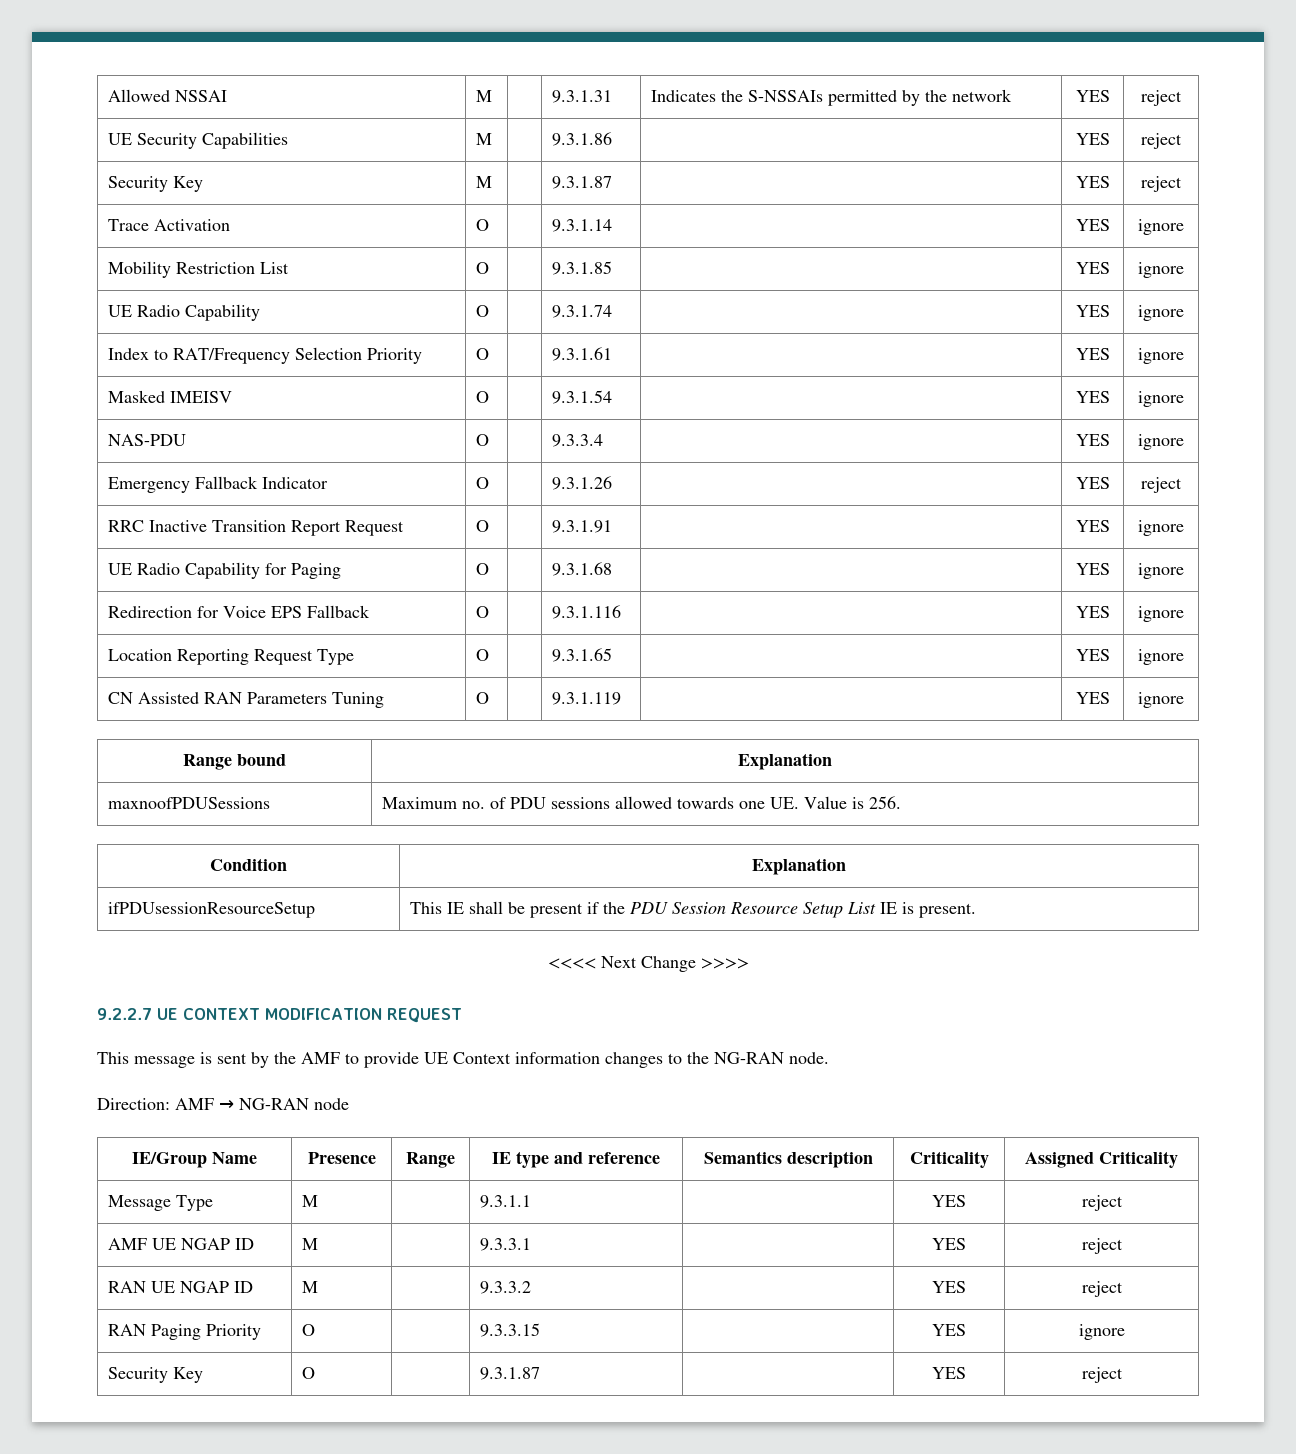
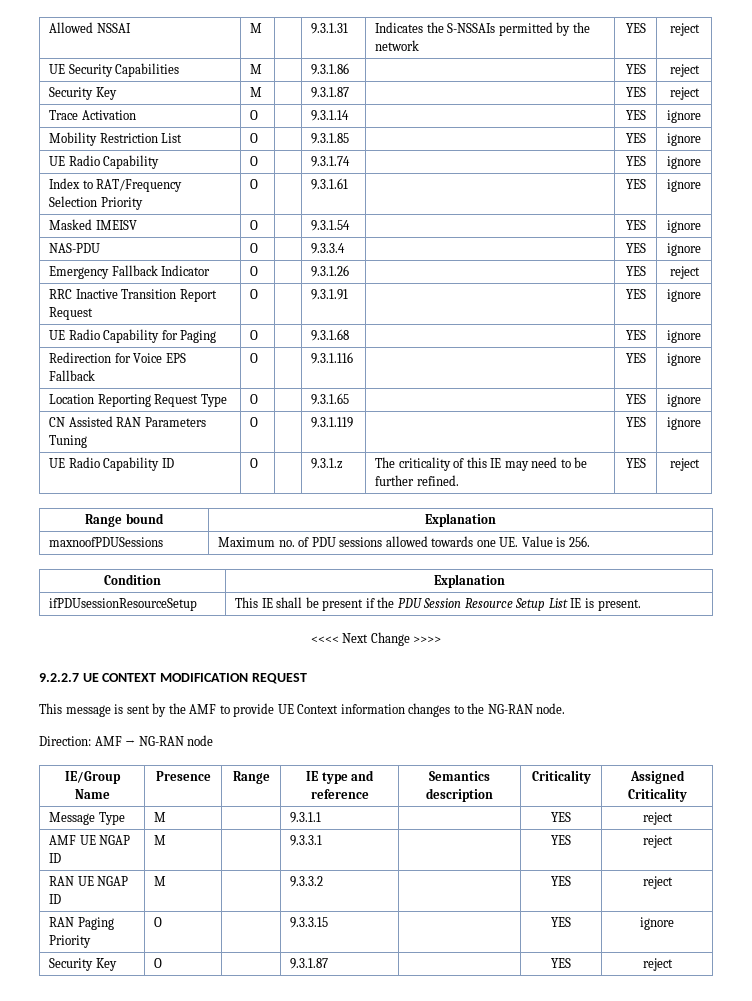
+ UE Radio Capability ID | O | | 9.3.1.z | The criticality of this IE may need to be further refined. | YES | reject

